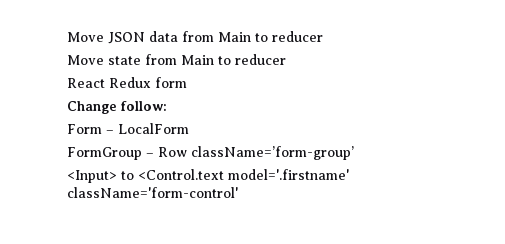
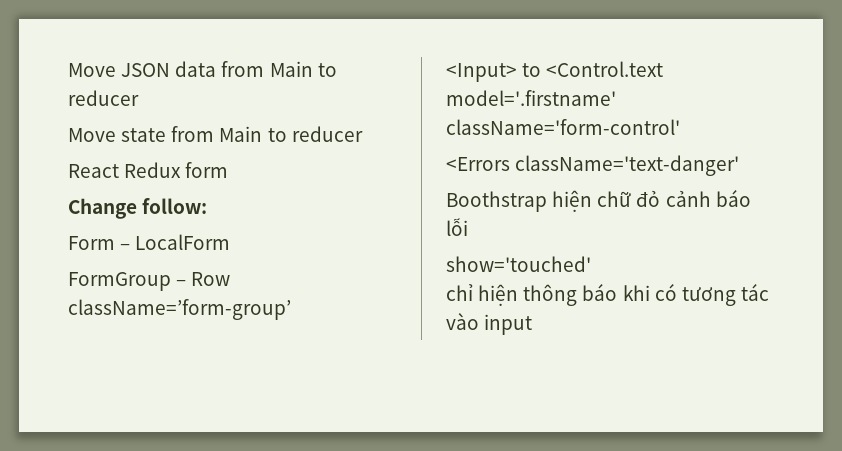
+ <Errors className='text-danger'
+ Boothstrap hiện chữ đỏ cảnh báo lỗi
+ show='touched'
+ chỉ hiện thông báo khi có tương tác vào input

